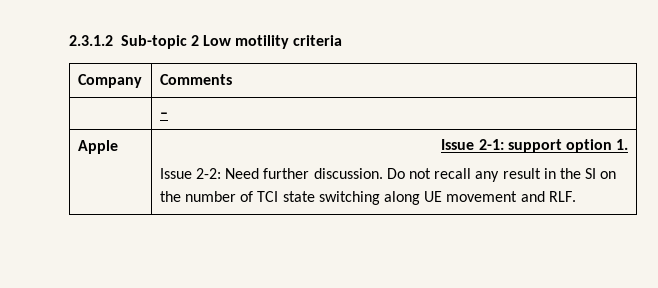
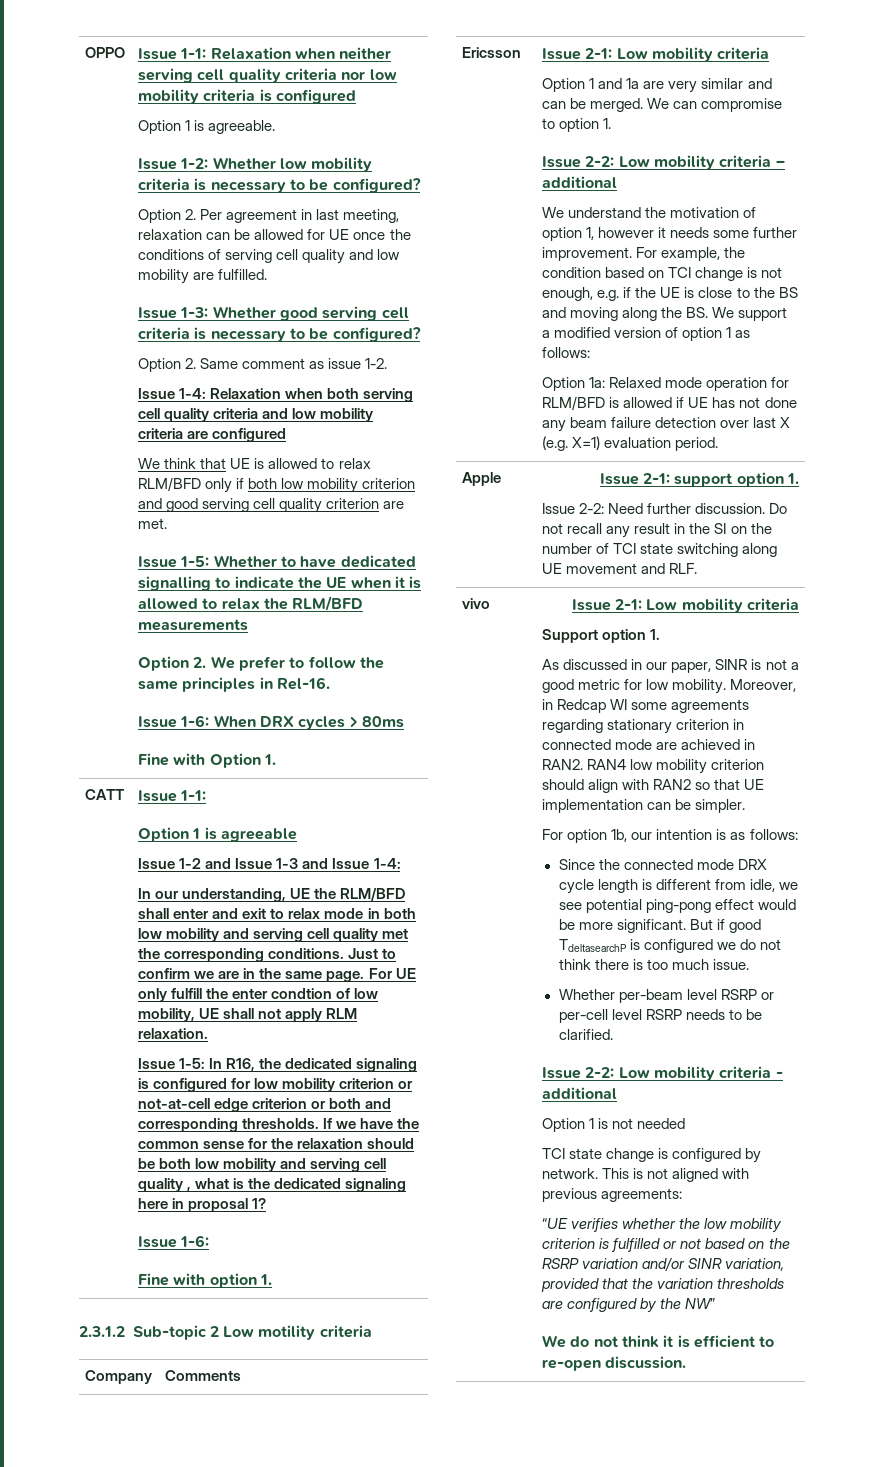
+ OPPO | Issue 1-1: Relaxation when neither serving cell quality criteria nor low mobility criteria is configured
+ Option 1 is agreeable.
+ Issue 1-2: Whether low mobility criteria is necessary to be configured?
+ Option 2. Per agreement in last meeting, relaxation can be allowed for UE once the conditions of serving cell quality and low mobility are fulfilled.
+ Issue 1-3: Whether good serving cell criteria is necessary to be configured?
+ Option 2. Same comment as issue 1-2.
+ Issue 1-4: Relaxation when both serving cell quality criteria and low mobility criteria are configured
+ We think that UE is allowed to relax RLM/BFD only if both low mobility criterion and good serving cell quality criterion are met.
+ Issue 1-5: Whether to have dedicated signalling to indicate the UE when it is allowed to relax the RLM/BFD measurements
+ Option 2. We prefer to follow the same principles in Rel-16.
+ Issue 1-6: When DRX cycles > 80ms
+ Fine with Option 1.
+ CATT | Issue 1-1:
+ Option 1 is agreeable
+ Issue 1-2 and Issue 1-3 and Issue 1-4:
+ In our understanding, UE the RLM/BFD shall enter and exit to relax mode in both low mobility and serving cell quality met the corresponding conditions. Just to confirm we are in the same page. For UE only fulfill the enter condtion of low mobility, UE shall not apply RLM relaxation.
+ Issue 1-5: In R16, the dedicated signaling is configured for low mobility criterion or not-at-cell edge criterion or both and corresponding thresholds. If we have the common sense for the relaxation should be both low mobility and serving cell quality , what is the dedicated signaling here in proposal 1?
+ Issue 1-6:
+ Fine with option 1.
- –
+ Ericsson | Issue 2-1: Low mobility criteria
+ Option 1 and 1a are very similar and can be merged. We can compromise to option 1.
+ Issue 2-2: Low mobility criteria – additional
+ We understand the motivation of option 1, however it needs some further improvement. For example, the condition based on TCI change is not enough, e.g. if the UE is close to the BS and moving along the BS. We support a modified version of option 1 as follows:
+ Option 1a: Relaxed mode operation for RLM/BFD is allowed if UE has not done any beam failure detection over last X (e.g. X=1) evaluation period.
+ vivo | Issue 2-1: Low mobility criteria
+ Support option 1.
+ As discussed in our paper, SINR is not a good metric for low mobility. Moreover, in Redcap WI some agreements regarding stationary criterion in connected mode are achieved in RAN2. RAN4 low mobility criterion should align with RAN2 so that UE implementation can be simpler.
+ For option 1b, our intention is as follows:
+ Since the connected mode DRX cycle length is different from idle, we see potential ping-pong effect would be more significant. But if good TdeltasearchP is configured we do not think there is too much issue.
+ Whether per-beam level RSRP or per-cell level RSRP needs to be clarified.
+ Issue 2-2: Low mobility criteria - additional
+ Option 1 is not needed
+ TCI state change is configured by network. This is not aligned with previous agreements:
+ “UE verifies whether the low mobility criterion is fulfilled or not based on the RSRP variation and/or SINR variation, provided that the variation thresholds are configured by the NW”
+ We do not think it is efficient to re-open discussion.

